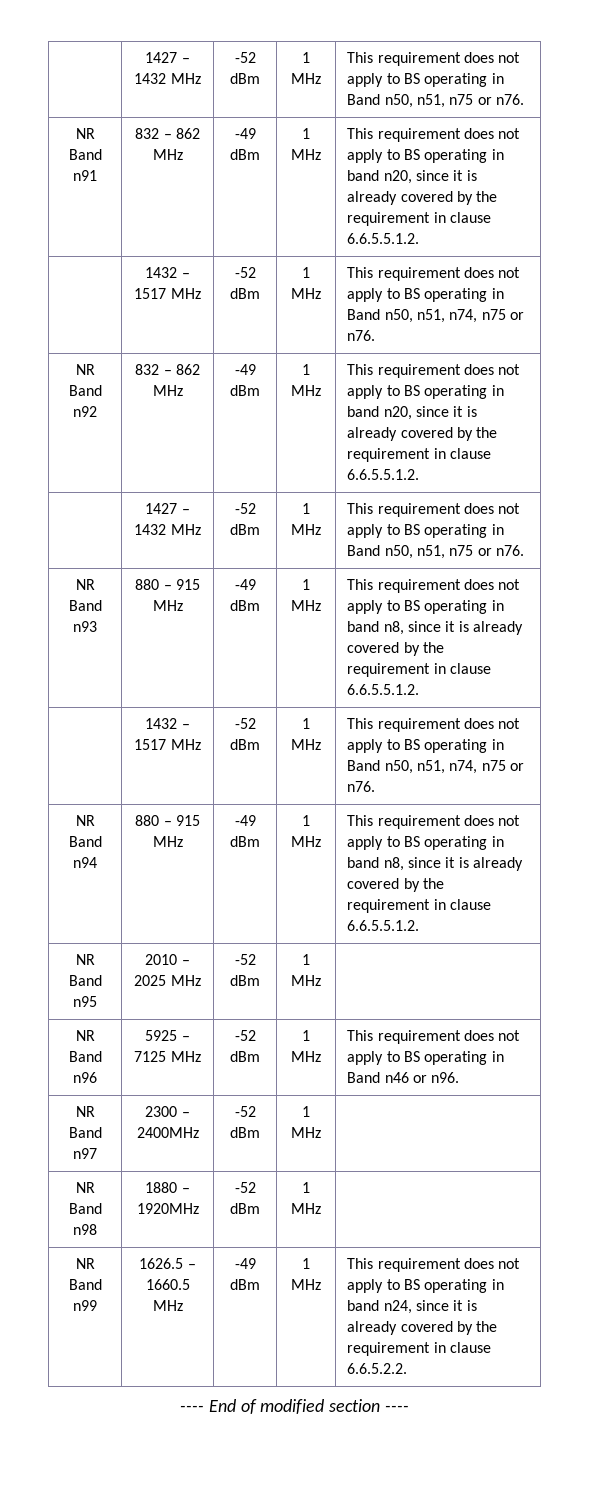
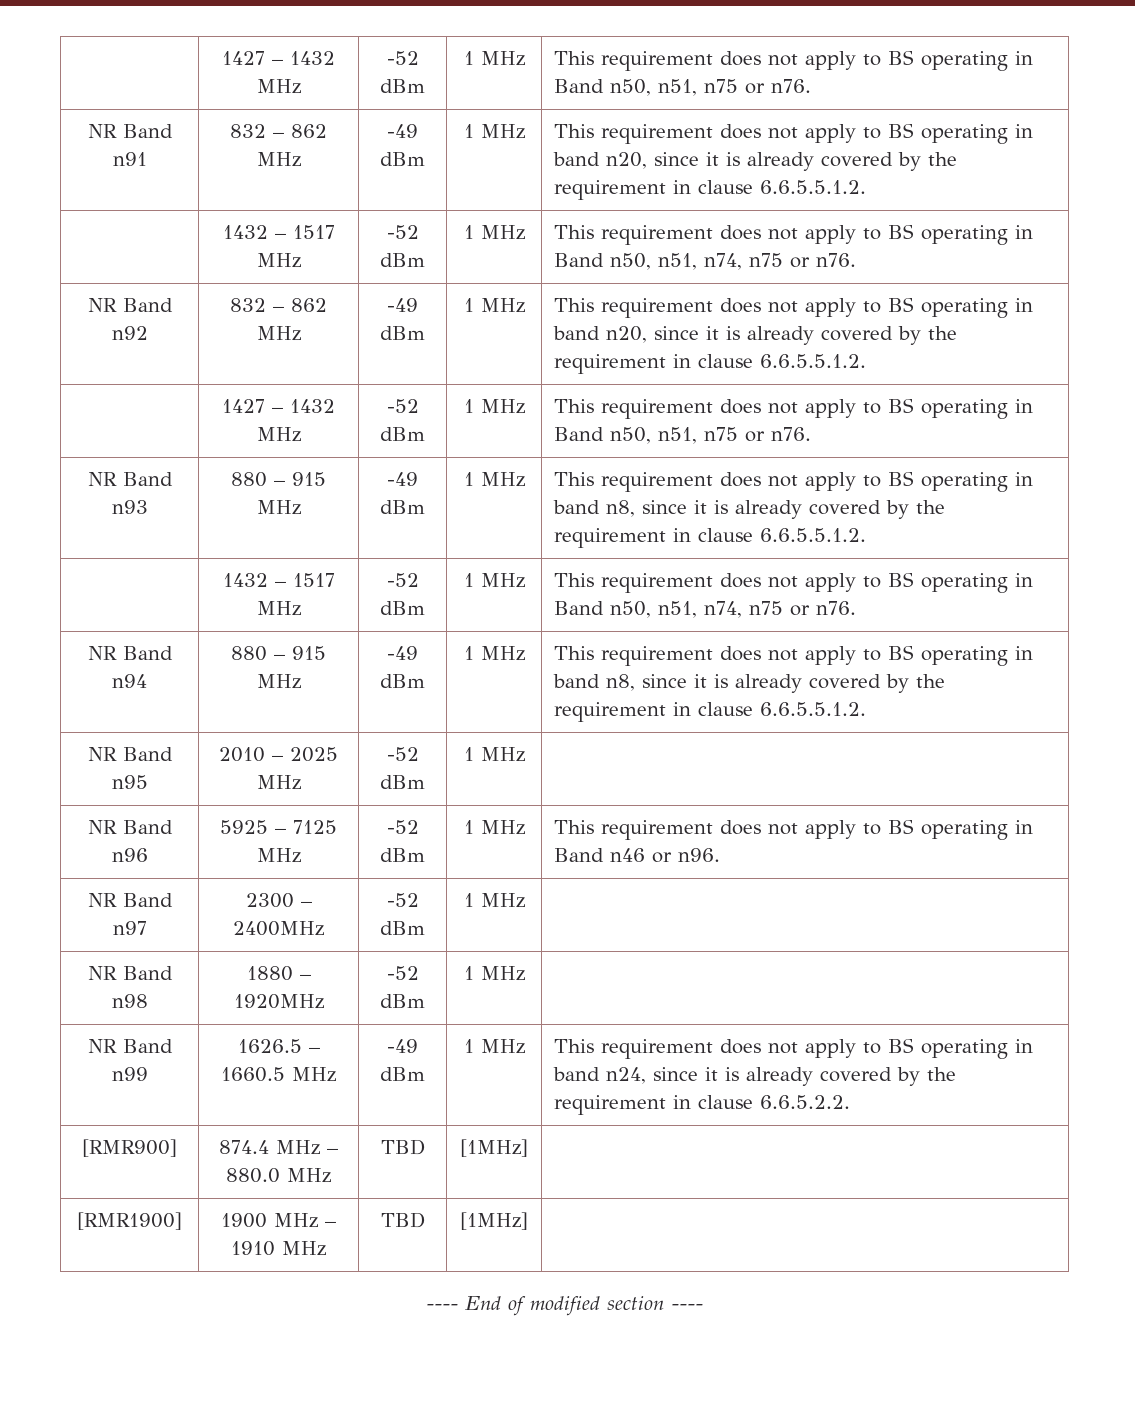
+ [RMR900] | 874.4 MHz – 880.0 MHz | TBD | [1MHz] |
+ [RMR1900] | 1900 MHz – 1910 MHz | TBD | [1MHz] |

